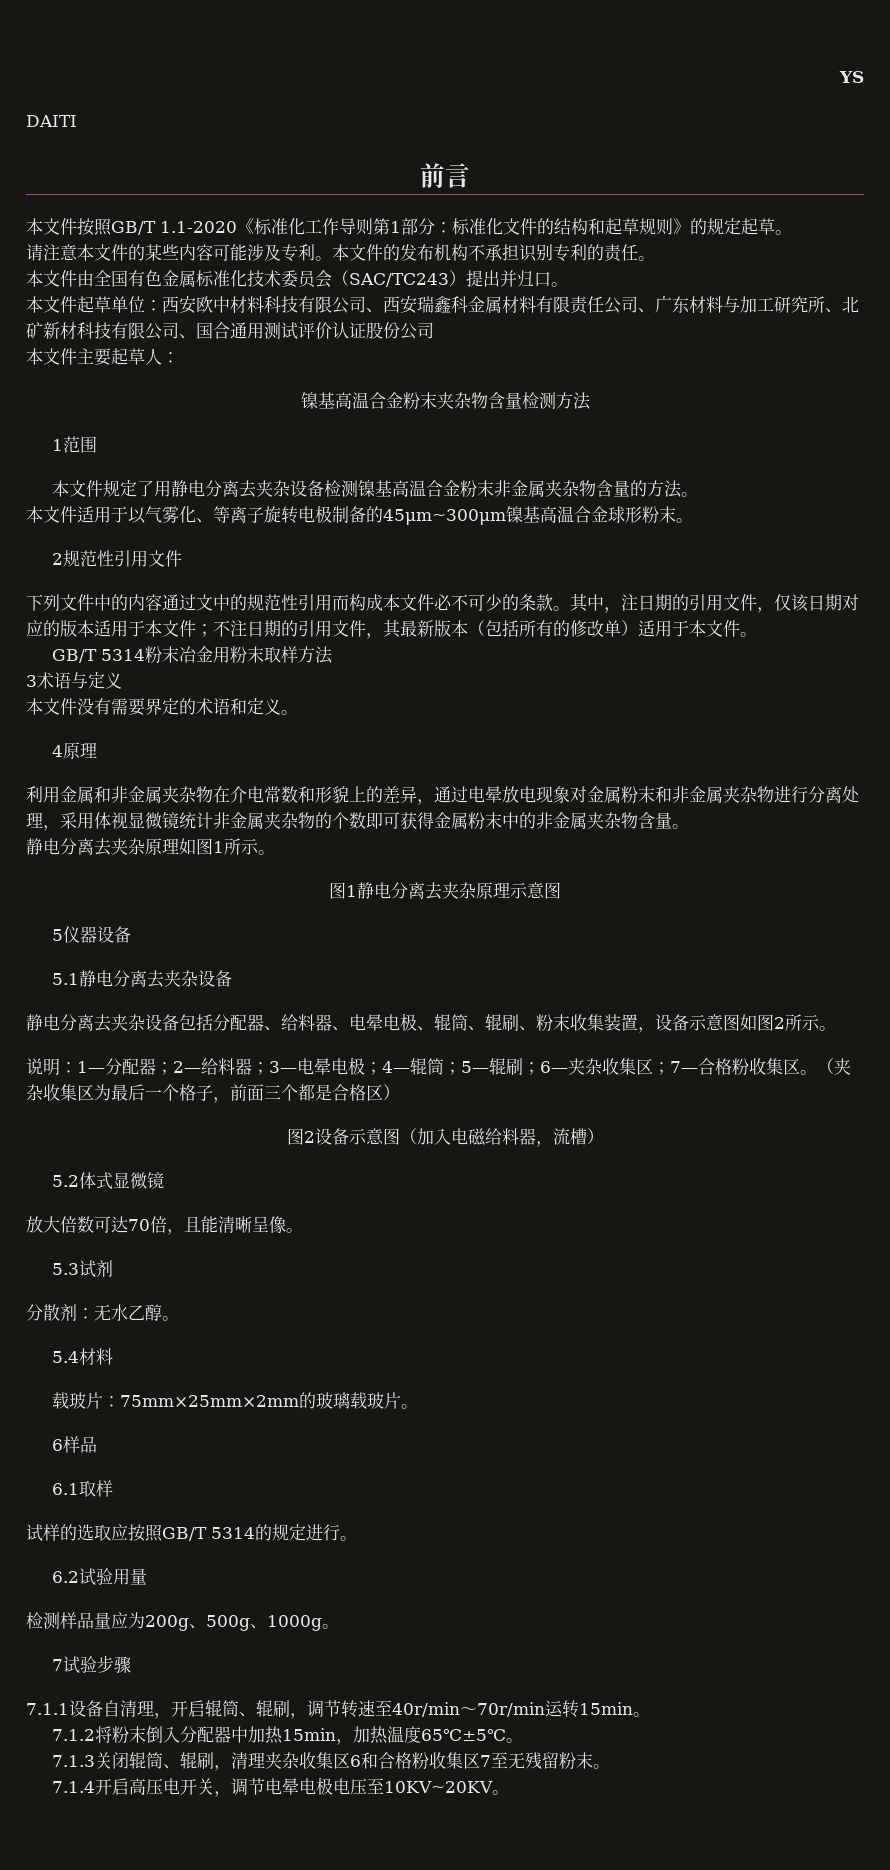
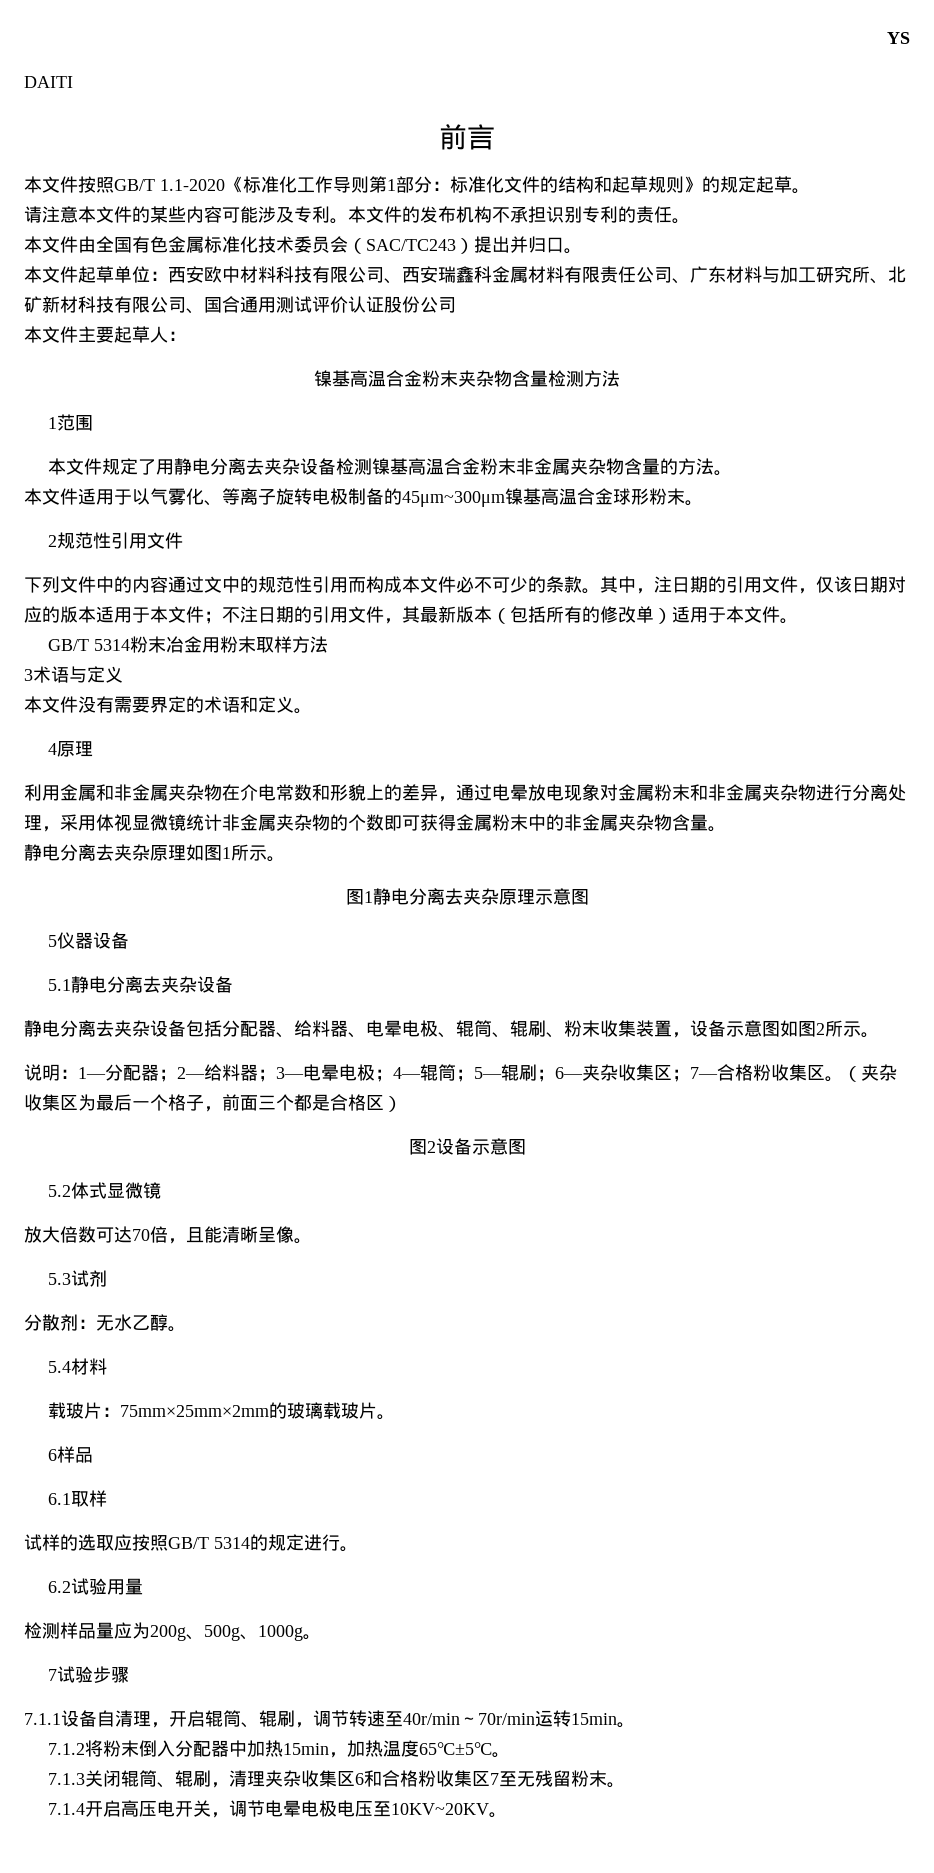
- 图2设备示意图（加入电磁给料器，流槽）
+ 图2设备示意图

